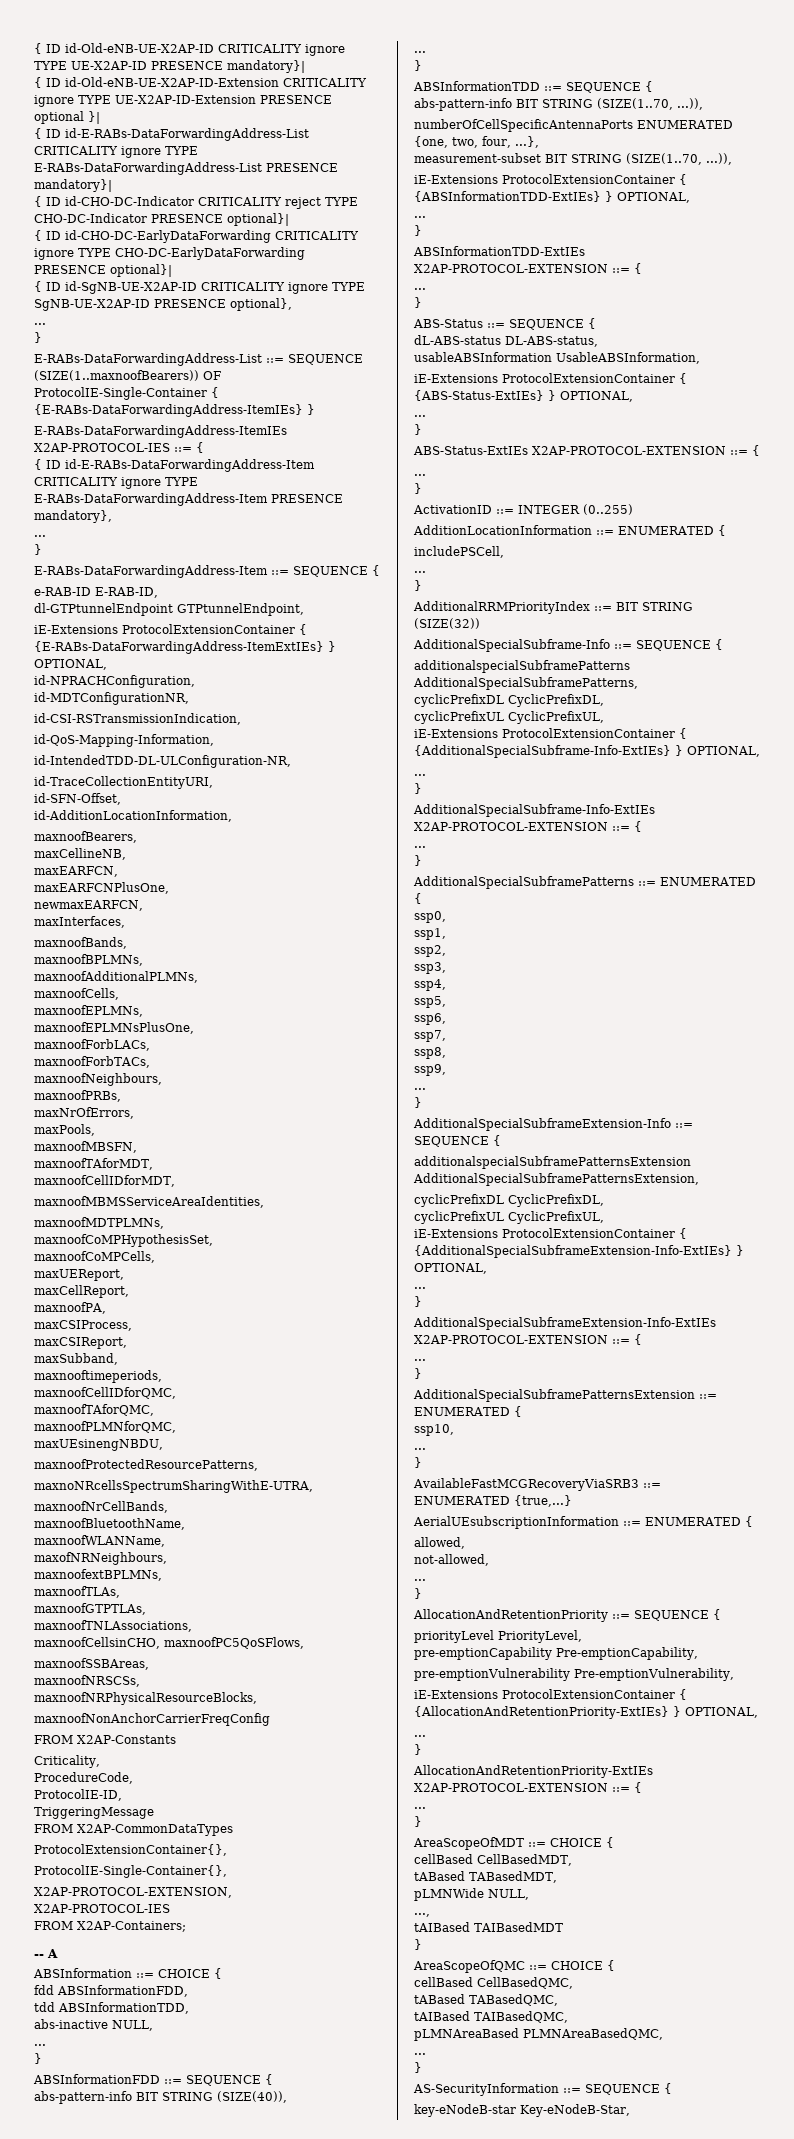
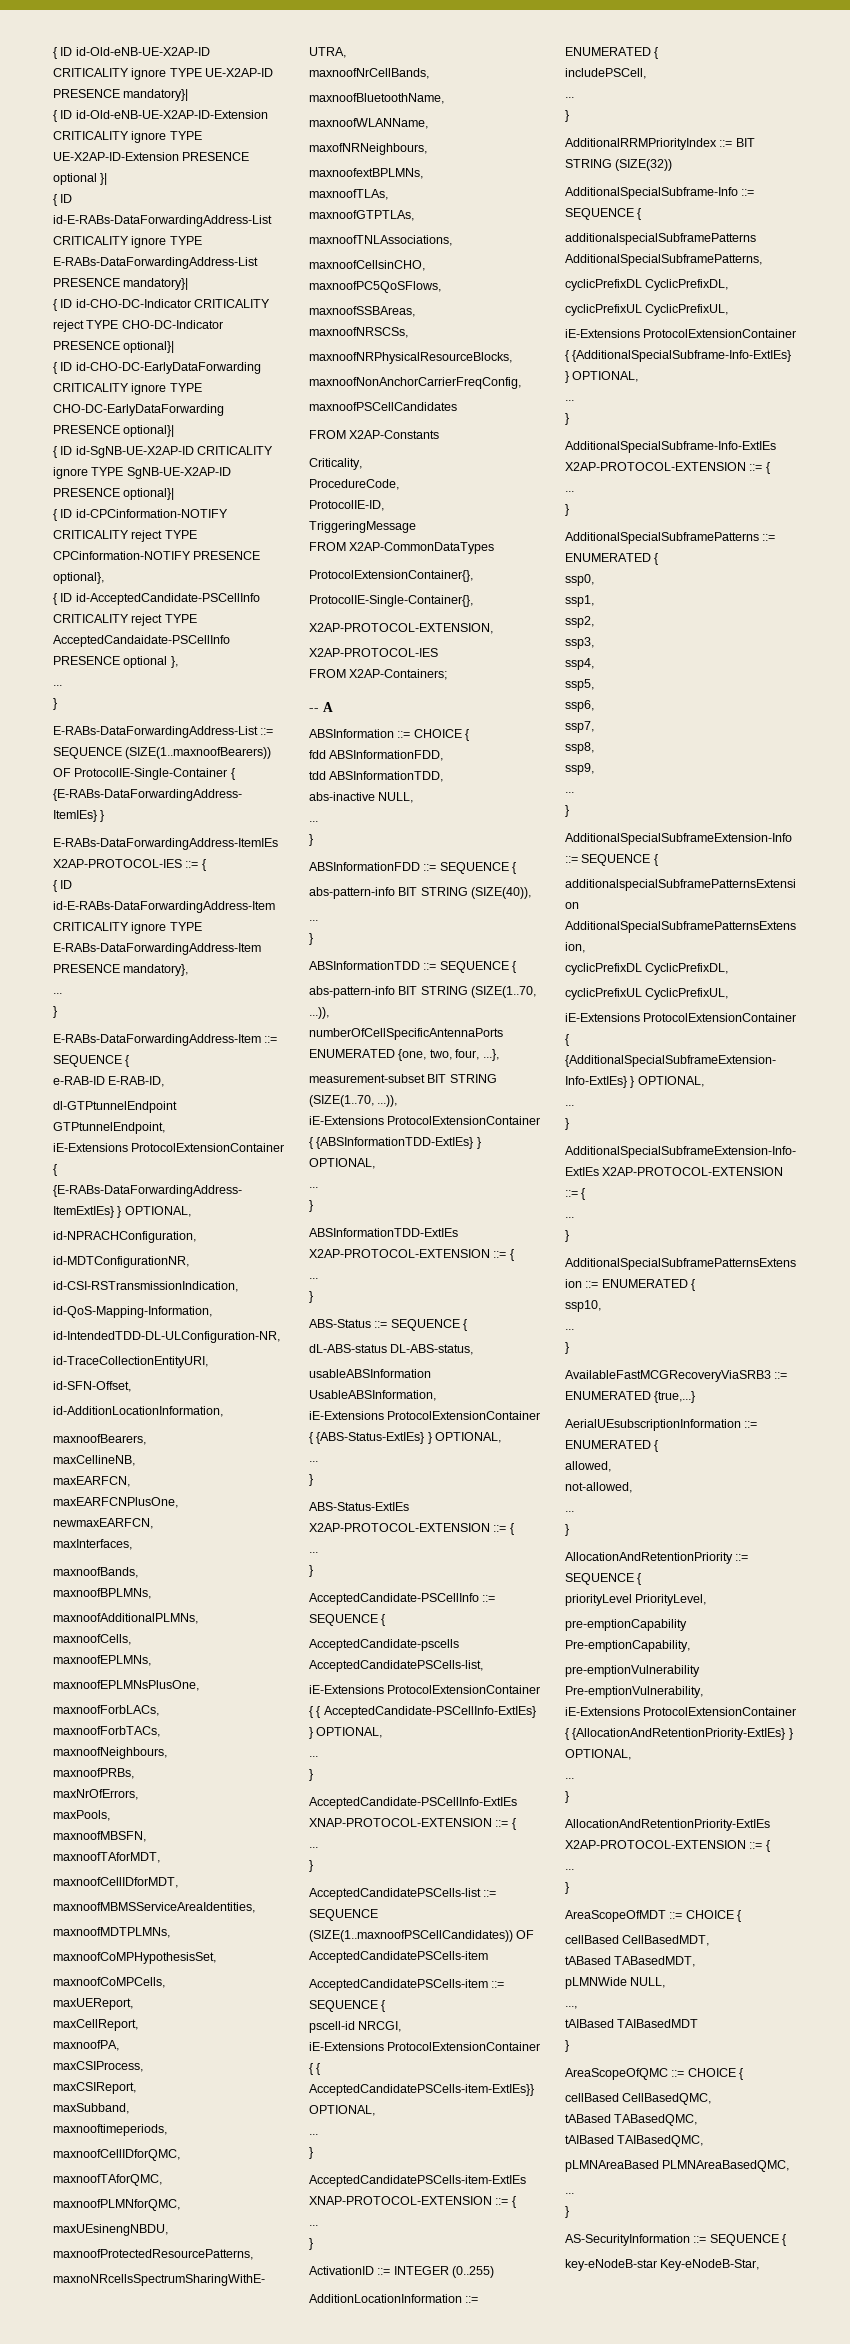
- { ID id-SgNB-UE-X2AP-ID CRITICALITY ignore TYPE SgNB-UE-X2AP-ID PRESENCE optional},
+ { ID id-SgNB-UE-X2AP-ID CRITICALITY ignore TYPE SgNB-UE-X2AP-ID PRESENCE optional}|
+ { ID id-CPCinformation-NOTIFY CRITICALITY reject TYPE CPCinformation-NOTIFY PRESENCE optional},
+ { ID id-AcceptedCandidate-PSCellInfo CRITICALITY reject TYPE AcceptedCandaidate-PSCellInfo PRESENCE optional },
- maxnoofNonAnchorCarrierFreqConfig
+ maxnoofNonAnchorCarrierFreqConfig,
+ maxnoofPSCellCandidates
+ AcceptedCandidate-PSCellInfo ::= SEQUENCE {
+ AcceptedCandidate-pscells AcceptedCandidatePSCells-list,
+ iE-Extensions ProtocolExtensionContainer { { AcceptedCandidate-PSCellInfo-ExtIEs} } OPTIONAL,
+ ...
+ }
+ AcceptedCandidate-PSCellInfo-ExtIEs XNAP-PROTOCOL-EXTENSION ::= {
+ ...
+ }
+ AcceptedCandidatePSCells-list ::= SEQUENCE (SIZE(1..maxnoofPSCellCandidates)) OF AcceptedCandidatePSCells-item
+ AcceptedCandidatePSCells-item ::= SEQUENCE {
+ pscell-id NRCGI,
+ iE-Extensions ProtocolExtensionContainer { { AcceptedCandidatePSCells-item-ExtIEs}} OPTIONAL,
+ ...
+ }
+ AcceptedCandidatePSCells-item-ExtIEs XNAP-PROTOCOL-EXTENSION ::= {
+ ...
+ }

